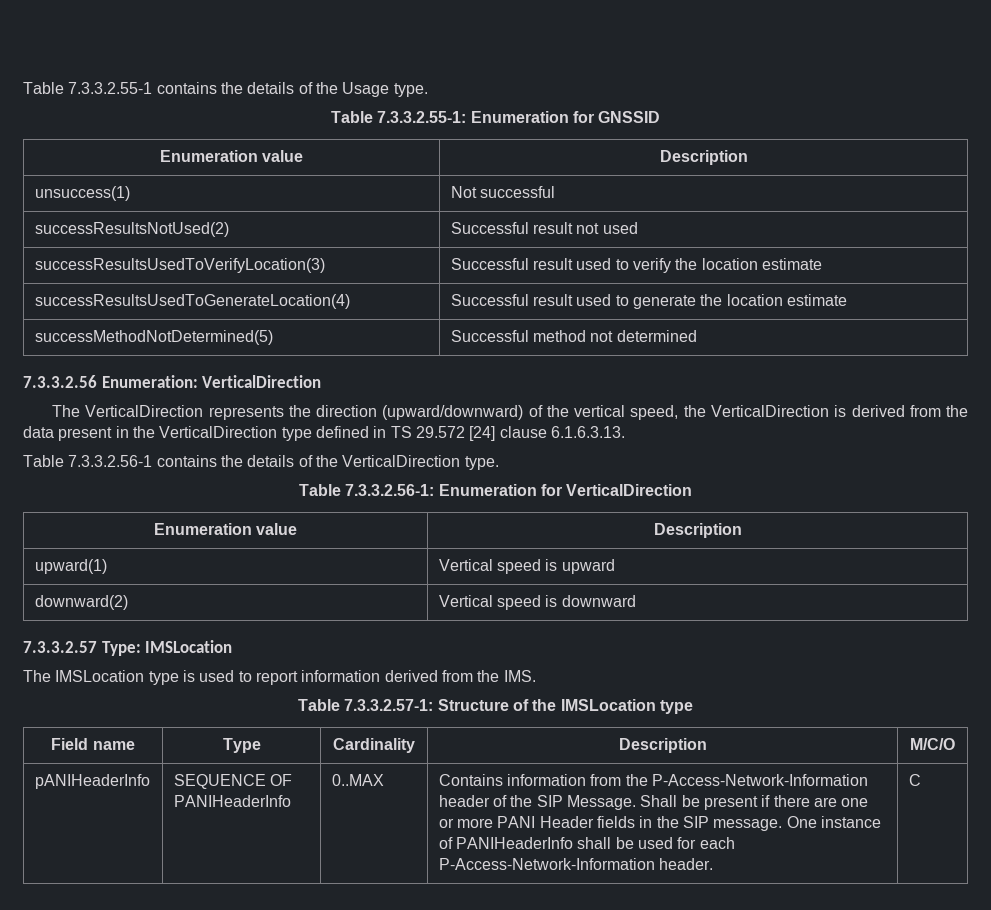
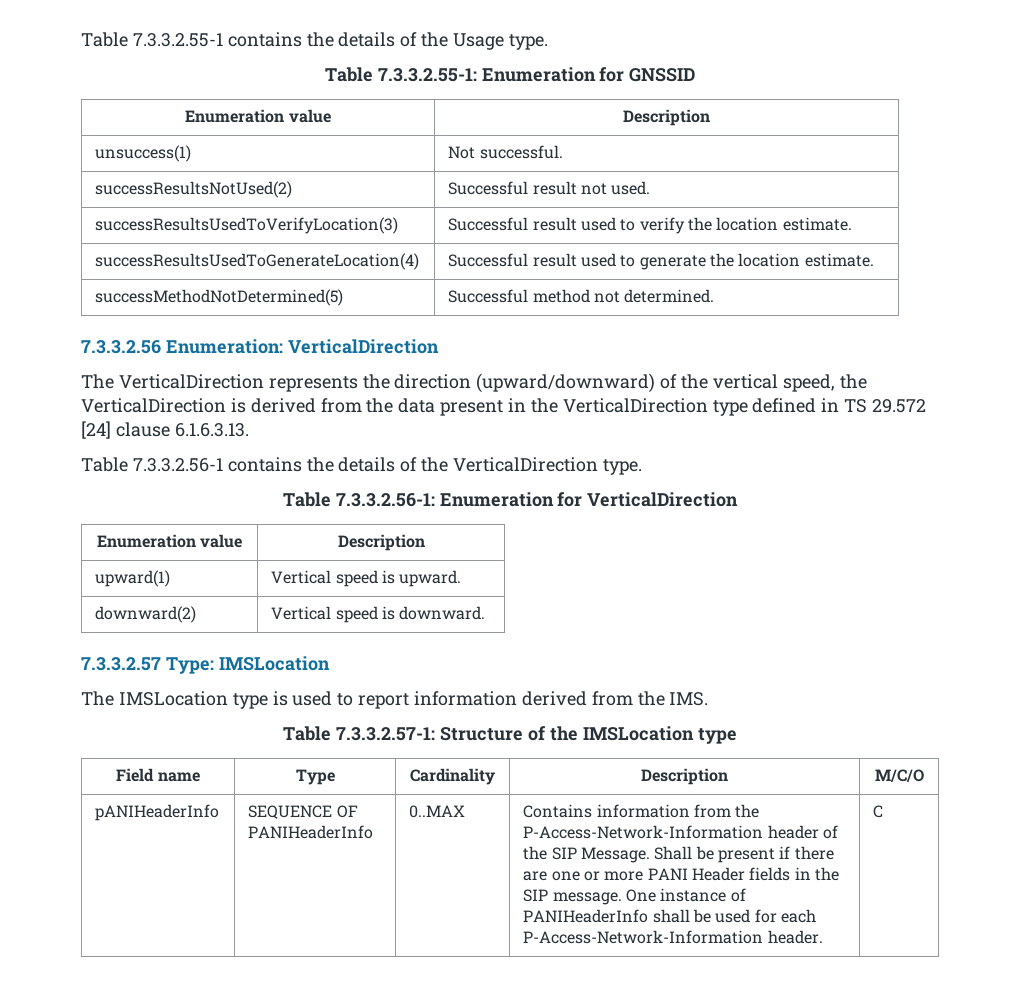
- unsuccess(1) | Not successful
+ unsuccess(1) | Not successful.
- successResultsNotUsed(2) | Successful result not used
+ successResultsNotUsed(2) | Successful result not used.
- successResultsUsedToVerifyLocation(3) | Successful result used to verify the location estimate
+ successResultsUsedToVerifyLocation(3) | Successful result used to verify the location estimate.
- successResultsUsedToGenerateLocation(4) | Successful result used to generate the location estimate
+ successResultsUsedToGenerateLocation(4) | Successful result used to generate the location estimate.
- successMethodNotDetermined(5) | Successful method not determined
+ successMethodNotDetermined(5) | Successful method not determined.
- upward(1) | Vertical speed is upward
+ upward(1) | Vertical speed is upward.
- downward(2) | Vertical speed is downward
+ downward(2) | Vertical speed is downward.

